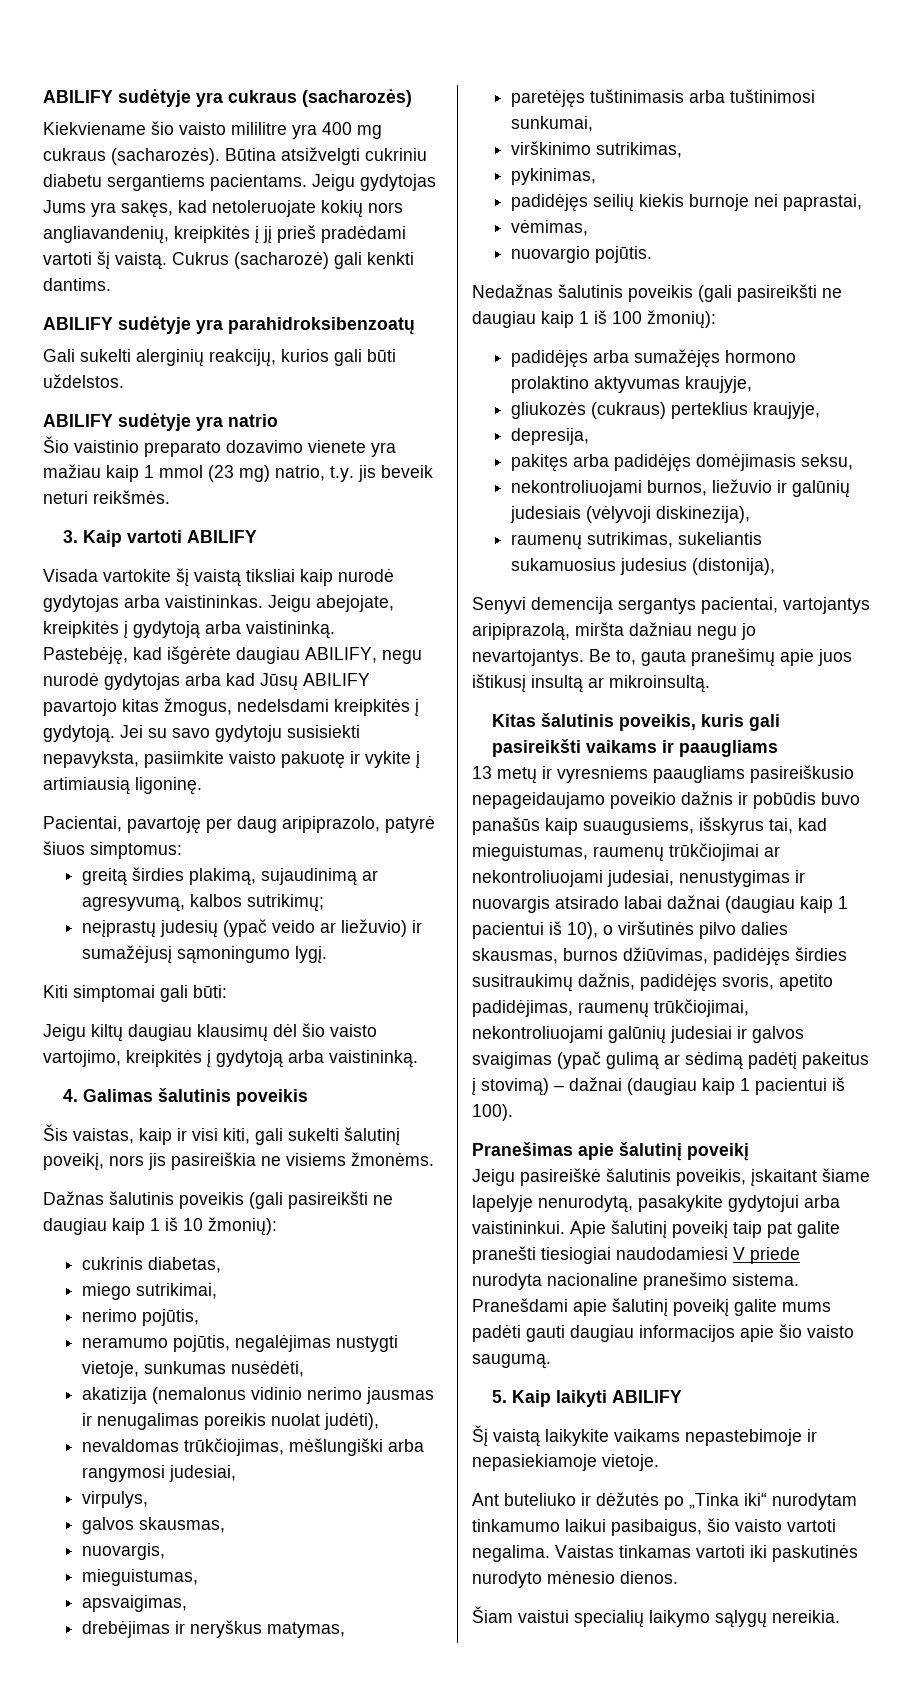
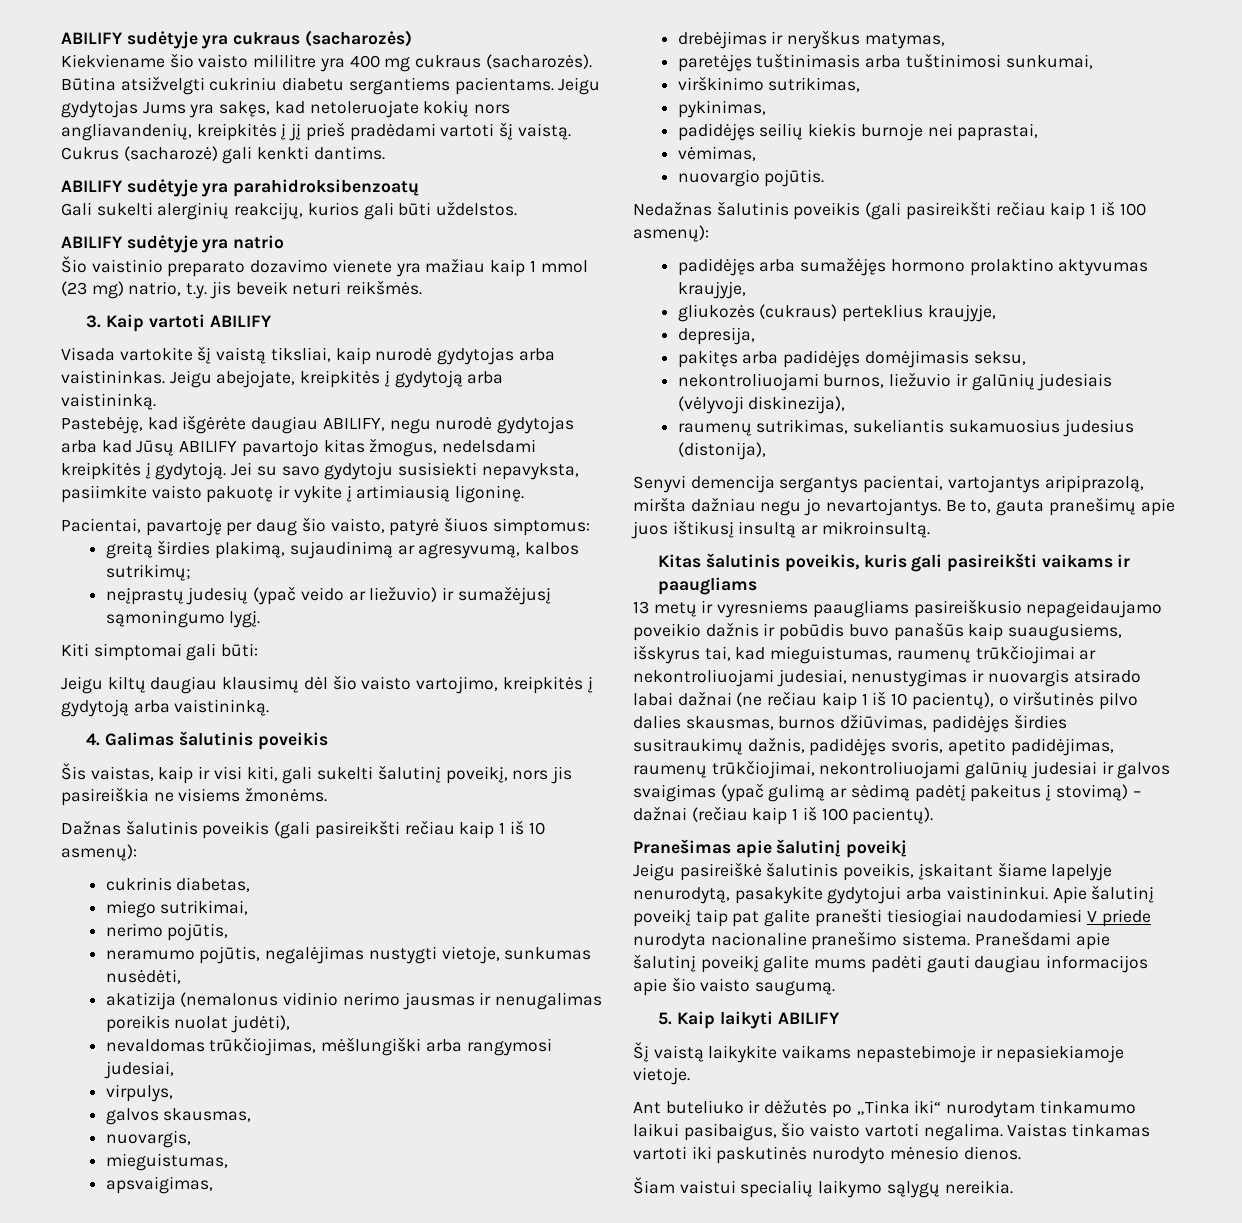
- Visada vartokite šį vaistą tiksliai kaip nurodė gydytojas arba vaistininkas.
+ Visada vartokite šį vaistą tiksliai, kaip nurodė gydytojas arba vaistininkas.
- Pacientai, pavartoję per daug aripiprazolo, patyrė šiuos simptomus:
+ Pacientai, pavartoję per daug šio vaisto, patyrė šiuos simptomus:
- Dažnas šalutinis poveikis (gali pasireikšti ne daugiau kaip 1 iš 10 žmonių):
+ Dažnas šalutinis poveikis (gali pasireikšti rečiau kaip 1 iš 10 asmenų):
- Nedažnas šalutinis poveikis (gali pasireikšti ne daugiau kaip 1 iš 100 žmonių):
+ Nedažnas šalutinis poveikis (gali pasireikšti rečiau kaip 1 iš 100 asmenų):
- 13 metų ir vyresniems paaugliams pasireiškusio nepageidaujamo poveikio dažnis ir pobūdis buvo panašūs kaip suaugusiems, išskyrus tai, kad mieguistumas, raumenų trūkčiojimai ar nekontroliuojami judesiai, nenustygimas ir nuovargis atsirado labai dažnai (daugiau kaip 1 pacientui iš 10), o viršutinės pilvo dalies skausmas, burnos džiūvimas, padidėjęs širdies susitraukimų dažnis, padidėjęs svoris, apetito padidėjimas, raumenų trūkčiojimai, nekontroliuojami galūnių judesiai ir galvos svaigimas (ypač gulimą ar sėdimą padėtį pakeitus į stovimą) – dažnai (daugiau kaip 1 pacientui iš 100).
+ 13 metų ir vyresniems paaugliams pasireiškusio nepageidaujamo poveikio dažnis ir pobūdis buvo panašūs kaip suaugusiems, išskyrus tai, kad mieguistumas, raumenų trūkčiojimai ar nekontroliuojami judesiai, nenustygimas ir nuovargis atsirado labai dažnai (ne rečiau kaip 1 iš 10 pacientų), o viršutinės pilvo dalies skausmas, burnos džiūvimas, padidėjęs širdies susitraukimų dažnis, padidėjęs svoris, apetito padidėjimas, raumenų trūkčiojimai, nekontroliuojami galūnių judesiai ir galvos svaigimas (ypač gulimą ar sėdimą padėtį pakeitus į stovimą) – dažnai (rečiau kaip 1 iš 100 pacientų).

